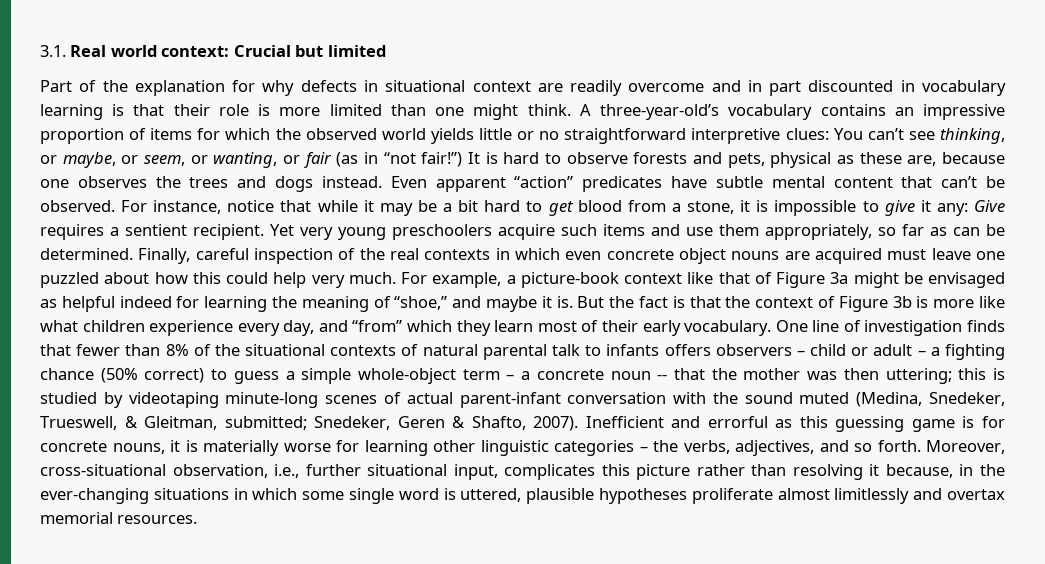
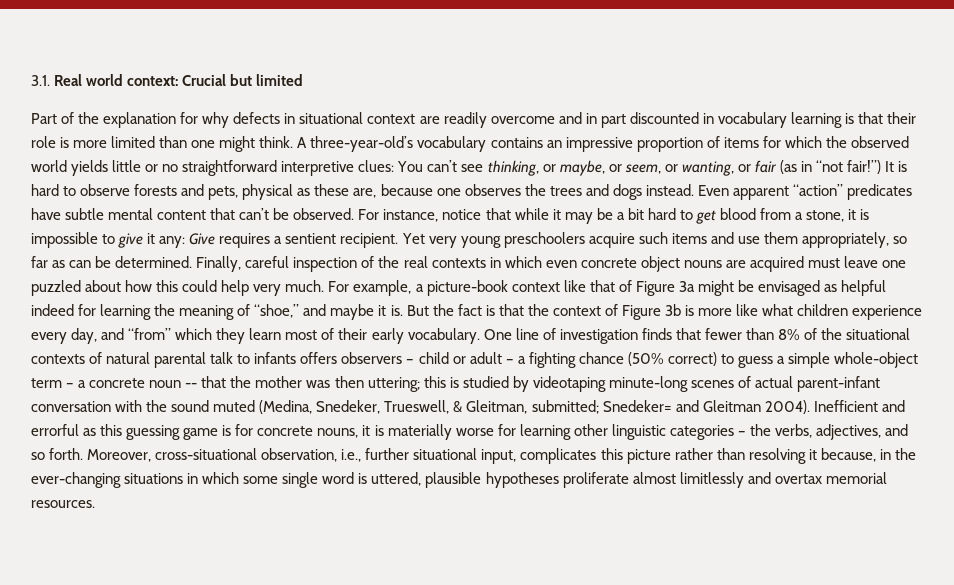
- Snedeker, Geren & Shafto, 2007).
+ Snedeker= and Gleitman 2004).

